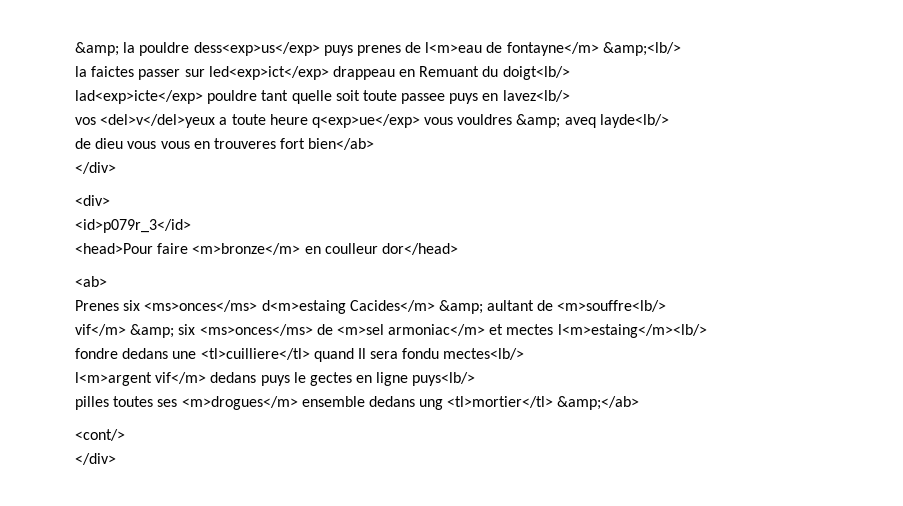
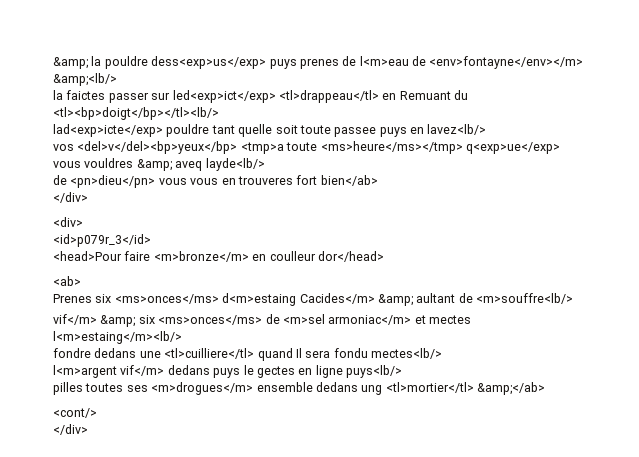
- &amp; la pouldre dess<exp>us</exp> puys prenes de l<m>eau de fontayne</m> &amp;<lb/>
+ &amp; la pouldre dess<exp>us</exp> puys prenes de l<m>eau de <env>fontayne</env></m> &amp;<lb/>
- la faictes passer sur led<exp>ict</exp> drappeau en Remuant du doigt<lb/>
+ la faictes passer sur led<exp>ict</exp> <tl>drappeau</tl> en Remuant du <tl><bp>doigt</bp></tl><lb/>
- vos <del>v</del>yeux a toute heure q<exp>ue</exp> vous vouldres &amp; aveq layde<lb/>
+ vos <del>v</del><bp>yeux</bp> <tmp>a toute <ms>heure</ms></tmp> q<exp>ue</exp> vous vouldres &amp; aveq layde<lb/>
- de dieu vous vous en trouveres fort bien</ab>
+ de <pn>dieu</pn> vous vous en trouveres fort bien</ab>

